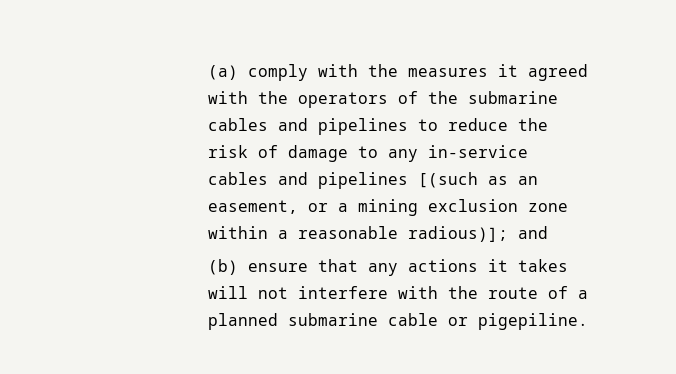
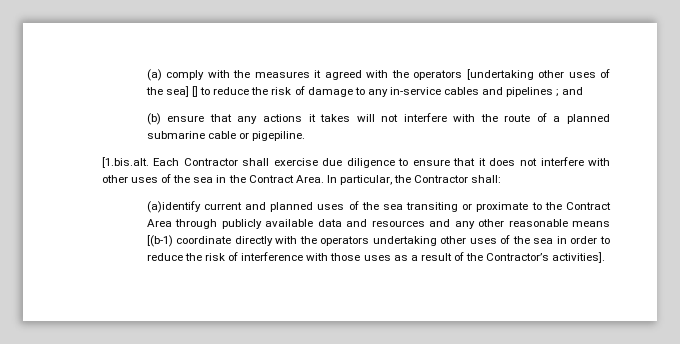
- (a) comply with the measures it agreed with the operators of the submarine cables and pipelines to reduce the risk of damage to any in-service cables and pipelines [(such as an easement, or a mining exclusion zone within a reasonable radious)]; and
+ (a) comply with the measures it agreed with the operators [undertaking other uses of the sea] [] to reduce the risk of damage to any in-service cables and pipelines ; and
+ [1.bis.alt. Each Contractor shall exercise due diligence to ensure that it does not interfere with other uses of the sea in the Contract Area. In particular, the Contractor shall:
+ (a)identify current and planned uses of the sea transiting or proximate to the Contract Area through publicly available data and resources and any other reasonable means [(b-1) coordinate directly with the operators undertaking other uses of the sea in order to reduce the risk of interference with those uses as a result of the Contractor’s activities].

